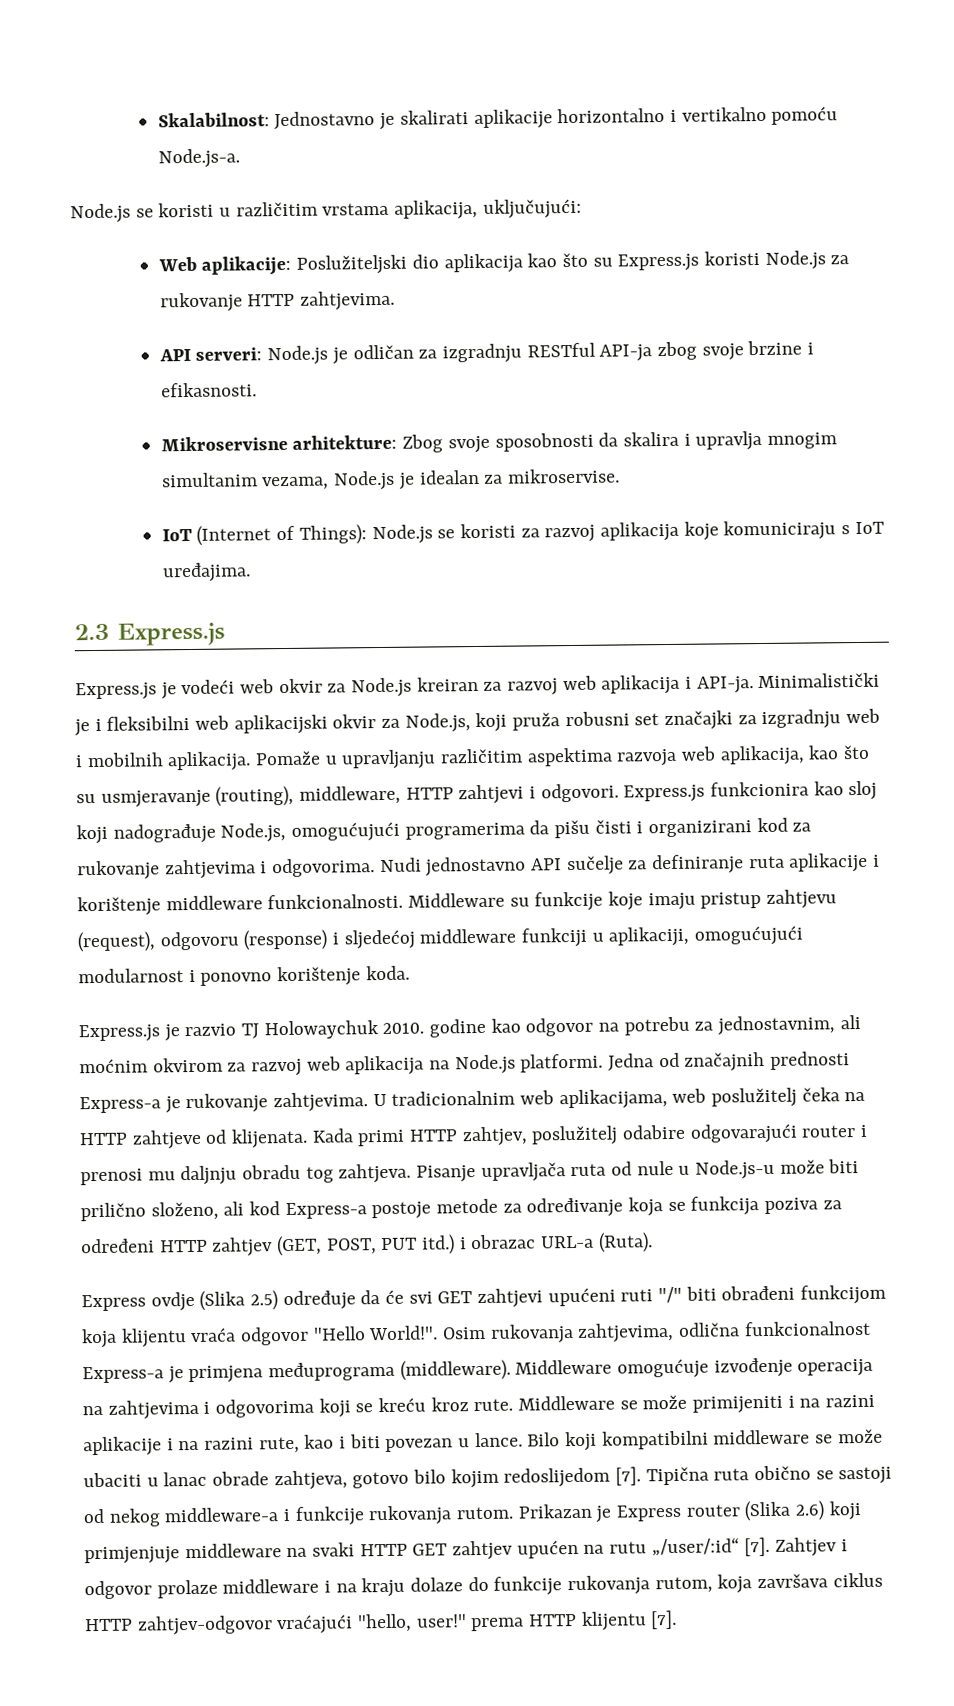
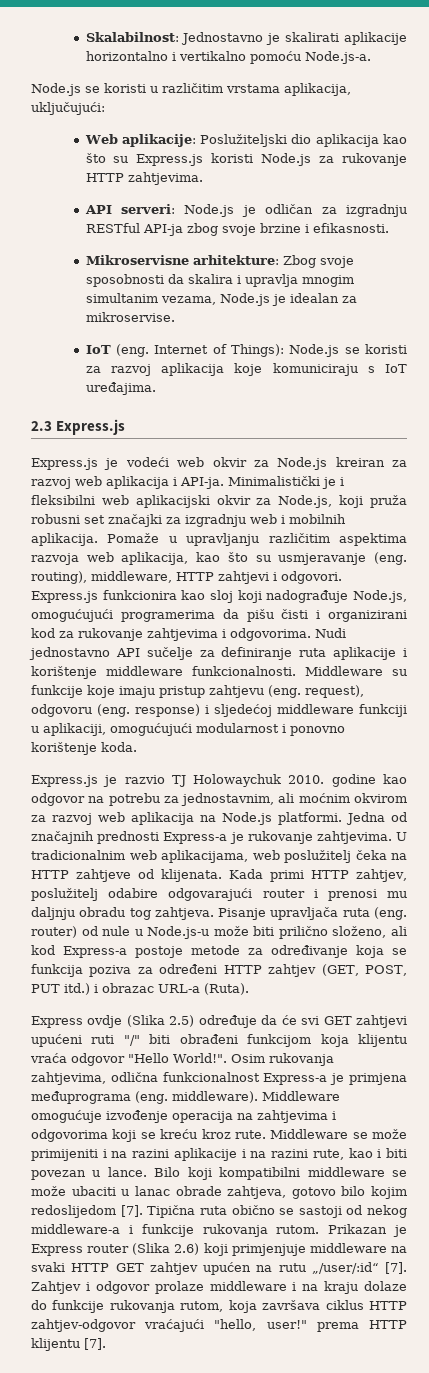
- IoT (Internet of Things): Node.js se koristi za razvoj aplikacija koje komuniciraju s IoT uređajima.
+ IoT (eng. Internet of Things): Node.js se koristi za razvoj aplikacija koje komuniciraju s IoT uređajima.
- Pomaže u upravljanju različitim aspektima razvoja web aplikacija, kao što su usmjeravanje (routing), middleware, HTTP zahtjevi i odgovori.
+ Pomaže u upravljanju različitim aspektima razvoja web aplikacija, kao što su usmjeravanje (eng. routing), middleware, HTTP zahtjevi i odgovori.
- Middleware su funkcije koje imaju pristup zahtjevu (request), odgovoru (response) i sljedećoj middleware funkciji u aplikaciji, omogućujući modularnost i ponovno korištenje koda.
+ Middleware su funkcije koje imaju pristup zahtjevu (eng. request), odgovoru (eng. response) i sljedećoj middleware funkciji u aplikaciji, omogućujući modularnost i ponovno korištenje koda.
- Pisanje upravljača ruta od nule u Node.js-u može biti prilično složeno, ali kod Express-a postoje metode za određivanje koja se funkcija poziva za određeni HTTP zahtjev (GET, POST, PUT itd.) i obrazac URL-a (Ruta).
+ Pisanje upravljača ruta (eng. router) od nule u Node.js-u može biti prilično složeno, ali kod Express-a postoje metode za određivanje koja se funkcija poziva za određeni HTTP zahtjev (GET, POST, PUT itd.) i obrazac URL-a (Ruta).
- Osim rukovanja zahtjevima, odlična funkcionalnost Express-a je primjena međuprograma (middleware).
+ Osim rukovanja zahtjevima, odlična funkcionalnost Express-a je primjena međuprograma (eng. middleware).

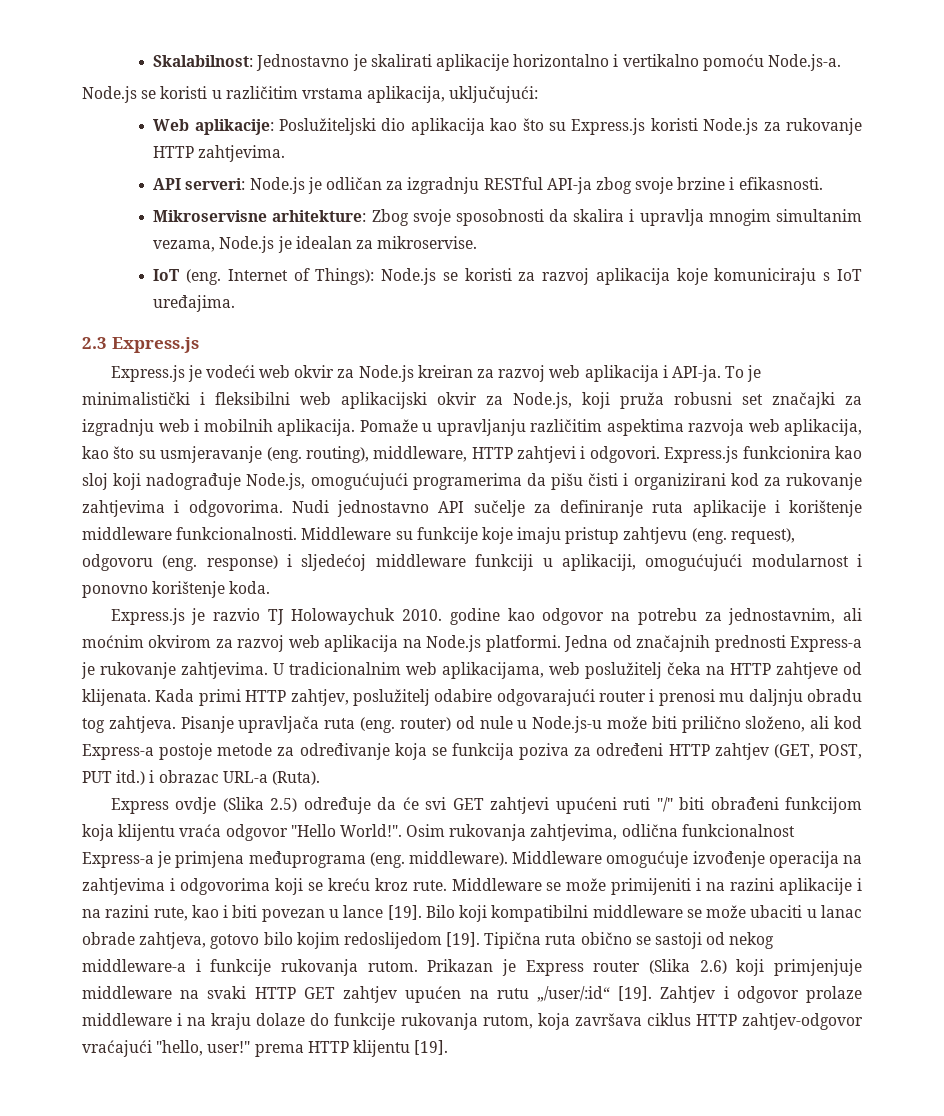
- Minimalistički je i fleksibilni web aplikacijski okvir za Node.js, koji pruža robusni set značajki za izgradnju web i mobilnih aplikacija.
+ To je minimalistički i fleksibilni web aplikacijski okvir za Node.js, koji pruža robusni set značajki za izgradnju web i mobilnih aplikacija.
- Middleware se može primijeniti i na razini aplikacije i na razini rute, kao i biti povezan u lance.
+ Middleware se može primijeniti i na razini aplikacije i na razini rute, kao i biti povezan u lance [19].
- Bilo koji kompatibilni middleware se može ubaciti u lanac obrade zahtjeva, gotovo bilo kojim redoslijedom [7].
+ Bilo koji kompatibilni middleware se može ubaciti u lanac obrade zahtjeva, gotovo bilo kojim redoslijedom [19].
- Prikazan je Express router (Slika 2.6) koji primjenjuje middleware na svaki HTTP GET zahtjev upućen na rutu „/user/:id“ [7].
+ Prikazan je Express router (Slika 2.6) koji primjenjuje middleware na svaki HTTP GET zahtjev upućen na rutu „/user/:id“ [19].
- Zahtjev i odgovor prolaze middleware i na kraju dolaze do funkcije rukovanja rutom, koja završava ciklus HTTP zahtjev-odgovor vraćajući "hello, user!" prema HTTP klijentu [7].
+ Zahtjev i odgovor prolaze middleware i na kraju dolaze do funkcije rukovanja rutom, koja završava ciklus HTTP zahtjev-odgovor vraćajući "hello, user!" prema HTTP klijentu [19].

